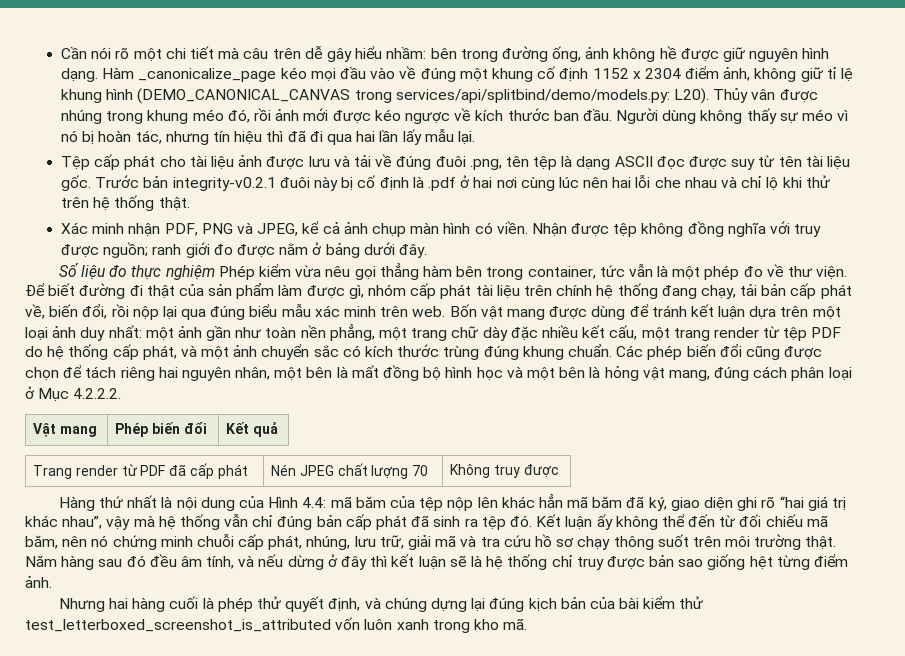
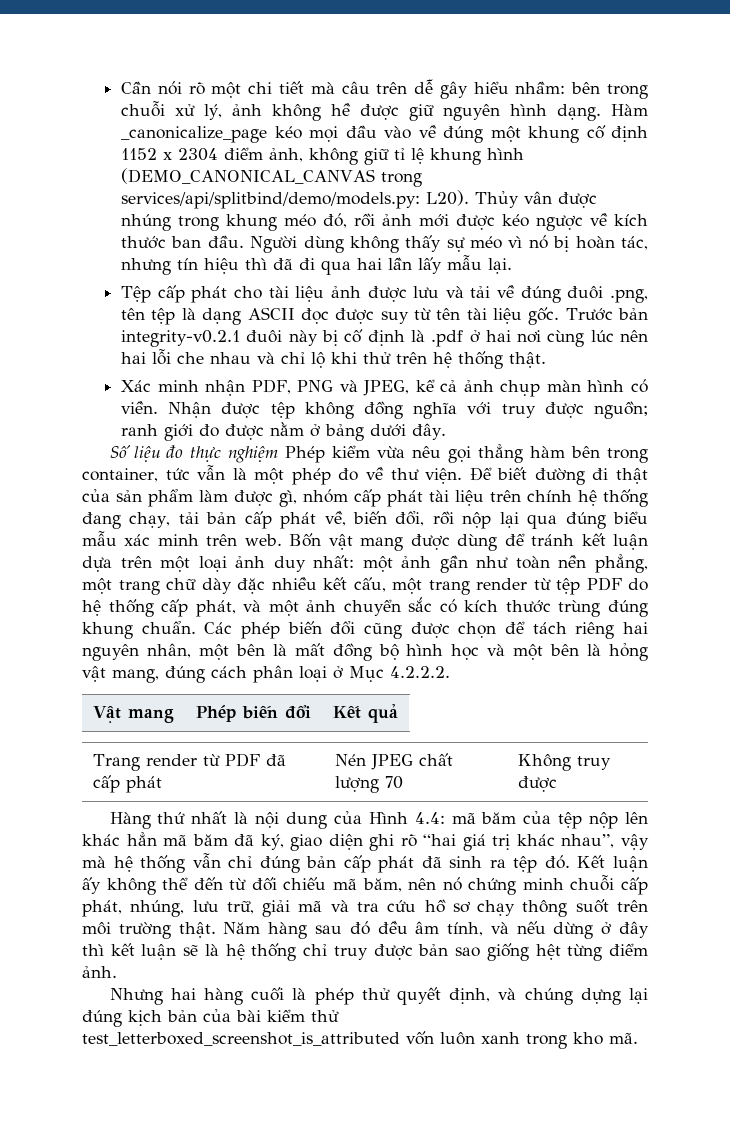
- Cần nói rõ một chi tiết mà câu trên dễ gây hiểu nhầm: bên trong đường ống, ảnh không hề được giữ nguyên hình dạng.
+ Cần nói rõ một chi tiết mà câu trên dễ gây hiểu nhầm: bên trong chuỗi xử lý, ảnh không hề được giữ nguyên hình dạng.

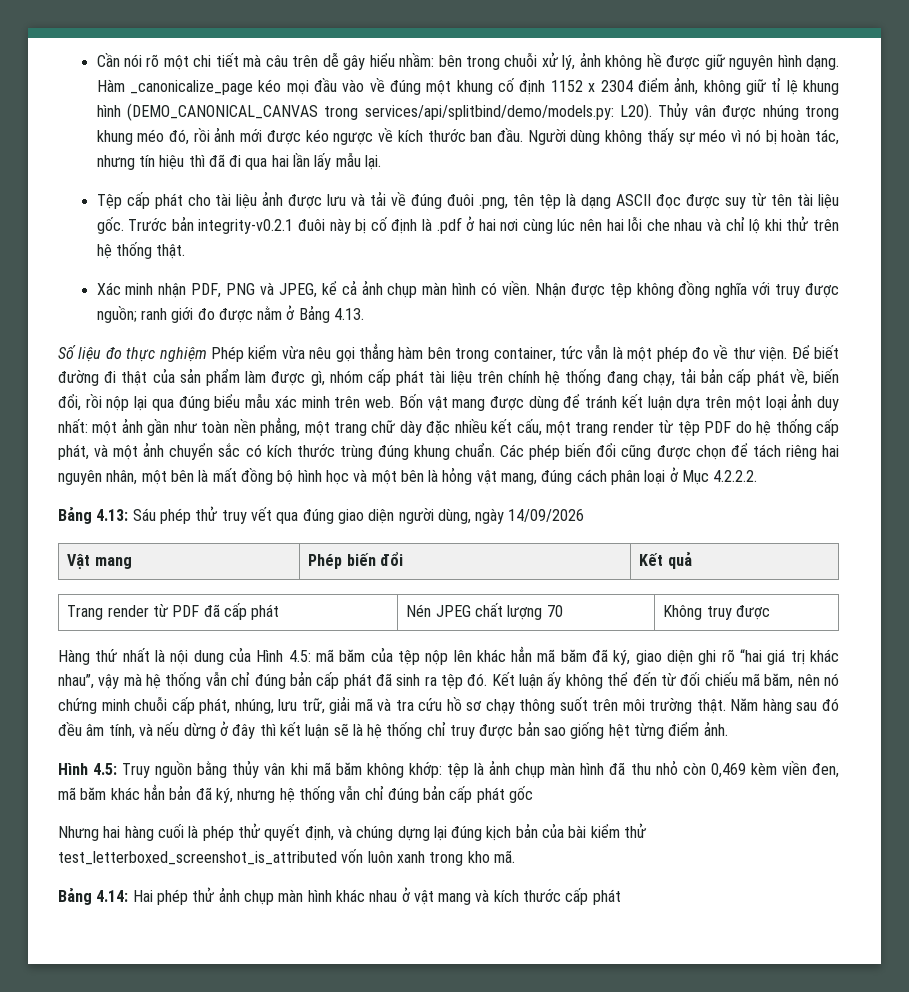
- Nhận được tệp không đồng nghĩa với truy được nguồn; ranh giới đo được nằm ở bảng dưới đây.
+ Nhận được tệp không đồng nghĩa với truy được nguồn; ranh giới đo được nằm ở Bảng 4.13.
+ Bảng 4.13: Sáu phép thử truy vết qua đúng giao diện người dùng, ngày 14/09/2026
- Hàng thứ nhất là nội dung của Hình 4.4: mã băm của tệp nộp lên khác hẳn mã băm đã ký, giao diện ghi rõ “hai giá trị khác nhau”, vậy mà hệ thống vẫn chỉ đúng bản cấp phát đã sinh ra tệp đó.
+ Hàng thứ nhất là nội dung của Hình 4.5: mã băm của tệp nộp lên khác hẳn mã băm đã ký, giao diện ghi rõ “hai giá trị khác nhau”, vậy mà hệ thống vẫn chỉ đúng bản cấp phát đã sinh ra tệp đó.
+ Hình 4.5: Truy nguồn bằng thủy vân khi mã băm không khớp: tệp là ảnh chụp màn hình đã thu nhỏ còn 0,469 kèm viền đen, mã băm khác hẳn bản đã ký, nhưng hệ thống vẫn chỉ đúng bản cấp phát gốc
+ Bảng 4.14: Hai phép thử ảnh chụp màn hình khác nhau ở vật mang và kích thước cấp phát

